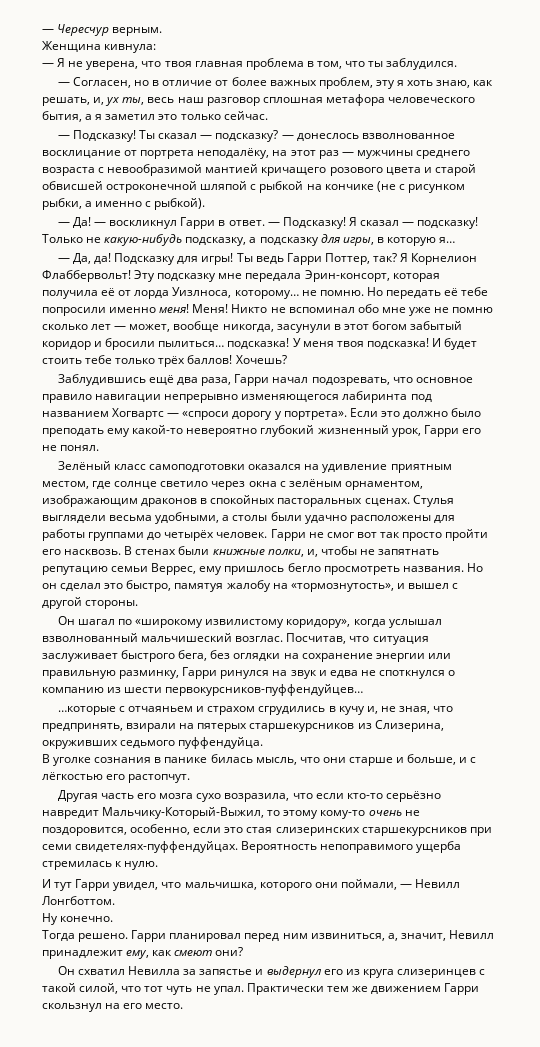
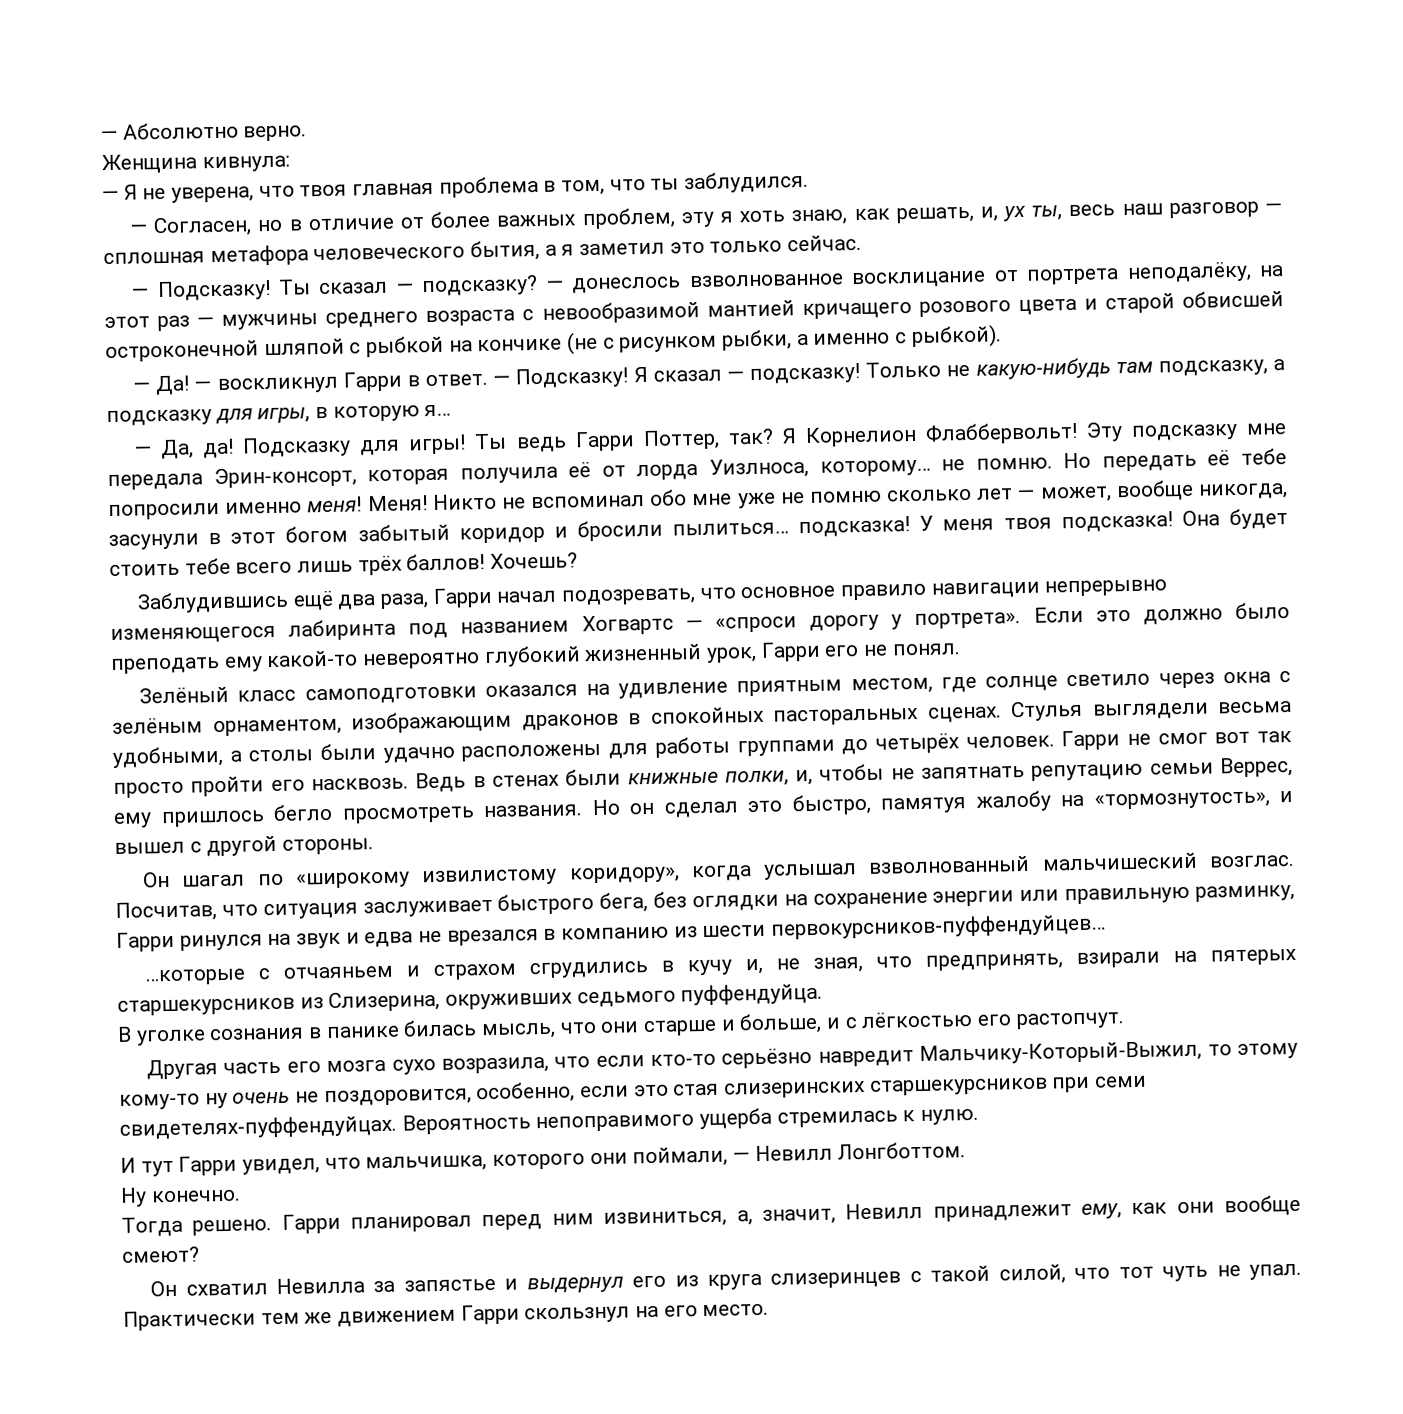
- — Чересчур верным.
+ — Абсолютно верно.
- — Согласен, но в отличие от более важных проблем, эту я хоть знаю, как решать, и, ух ты, весь наш разговор сплошная метафора человеческого бытия, а я заметил это только сейчас.
+ — Согласен, но в отличие от более важных проблем, эту я хоть знаю, как решать, и, ух ты, весь наш разговор — сплошная метафора человеческого бытия, а я заметил это только сейчас.
- Только не какую-нибудь подсказку, а подсказку для игры, в которую я…
+ Только не какую-нибудь там подсказку, а подсказку для игры, в которую я…
- И будет стоить тебе только трёх баллов!
+ Она будет стоить тебе всего лишь трёх баллов!
- В стенах были книжные полки, и, чтобы не запятнать репутацию семьи Веррес, ему пришлось бегло просмотреть названия.
+ Ведь в стенах были книжные полки, и, чтобы не запятнать репутацию семьи Веррес, ему пришлось бегло просмотреть названия.
- Посчитав, что ситуация заслуживает быстрого бега, без оглядки на сохранение энергии или правильную разминку, Гарри ринулся на звук и едва не споткнулся о компанию из шести первокурсников-пуффендуйцев…
+ Посчитав, что ситуация заслуживает быстрого бега, без оглядки на сохранение энергии или правильную разминку, Гарри ринулся на звук и едва не врезался в компанию из шести первокурсников-пуффендуйцев…
- Другая часть его мозга сухо возразила, что если кто-то серьёзно навредит Мальчику-Который-Выжил, то этому кому-то очень не поздоровится, особенно, если это стая слизеринских старшекурсников при семи свидетелях-пуффендуйцах.
+ Другая часть его мозга сухо возразила, что если кто-то серьёзно навредит Мальчику-Который-Выжил, то этому кому-то ну очень не поздоровится, особенно, если это стая слизеринских старшекурсников при семи свидетелях-пуффендуйцах.
- Гарри планировал перед ним извиниться, а, значит, Невилл принадлежит ему, как смеют они?
+ Гарри планировал перед ним извиниться, а, значит, Невилл принадлежит ему, как они вообще смеют?

